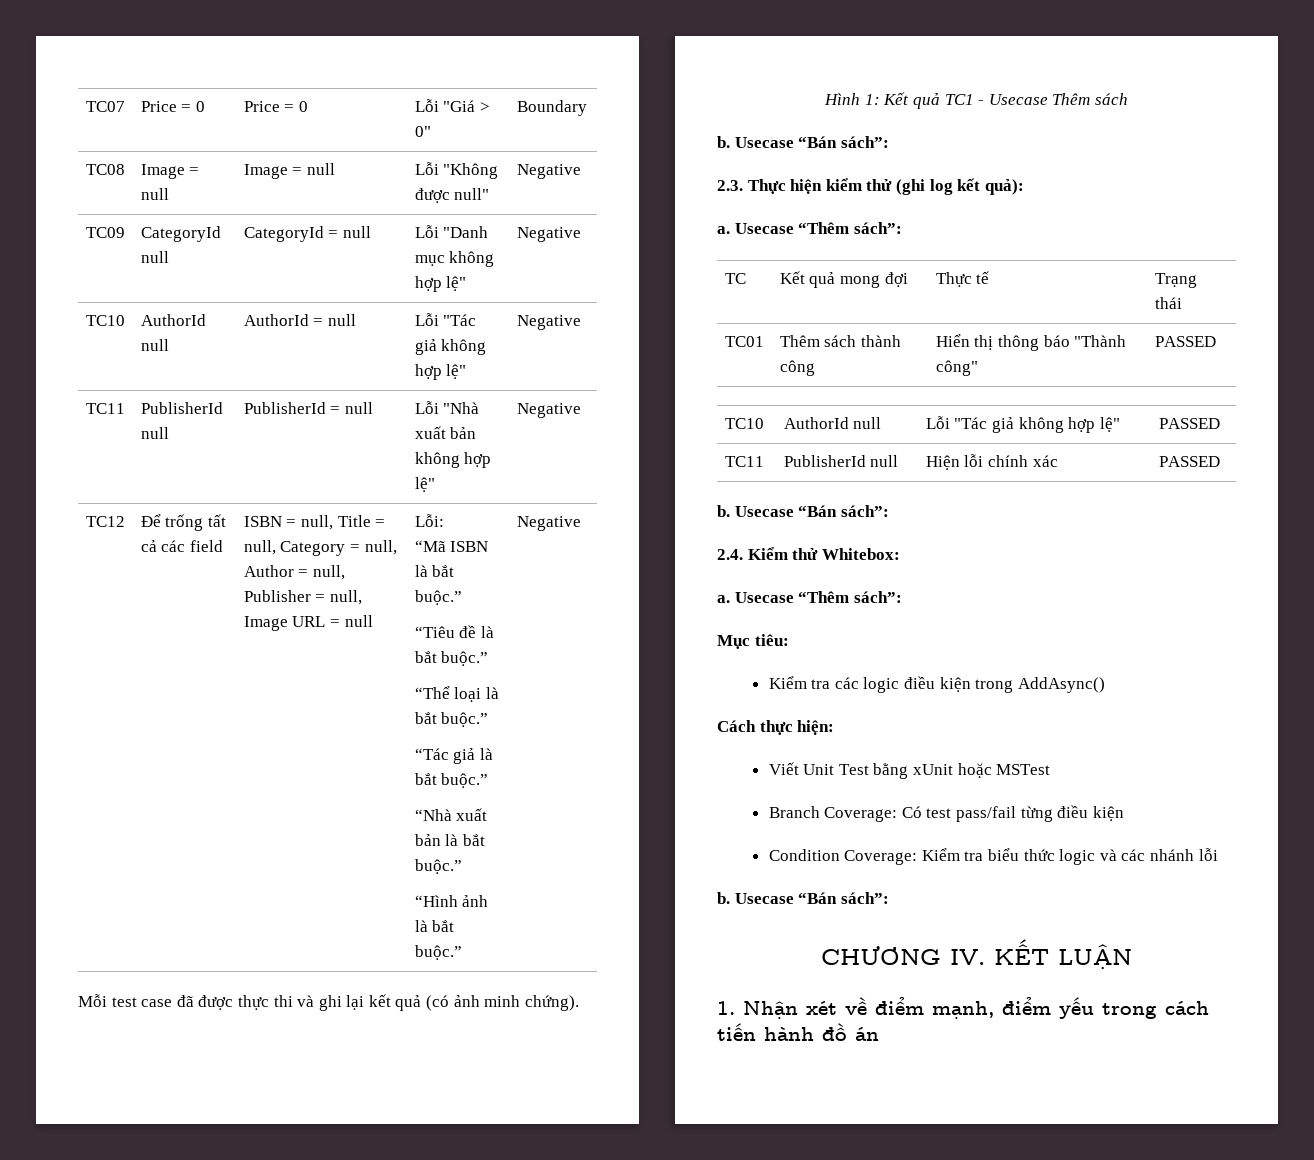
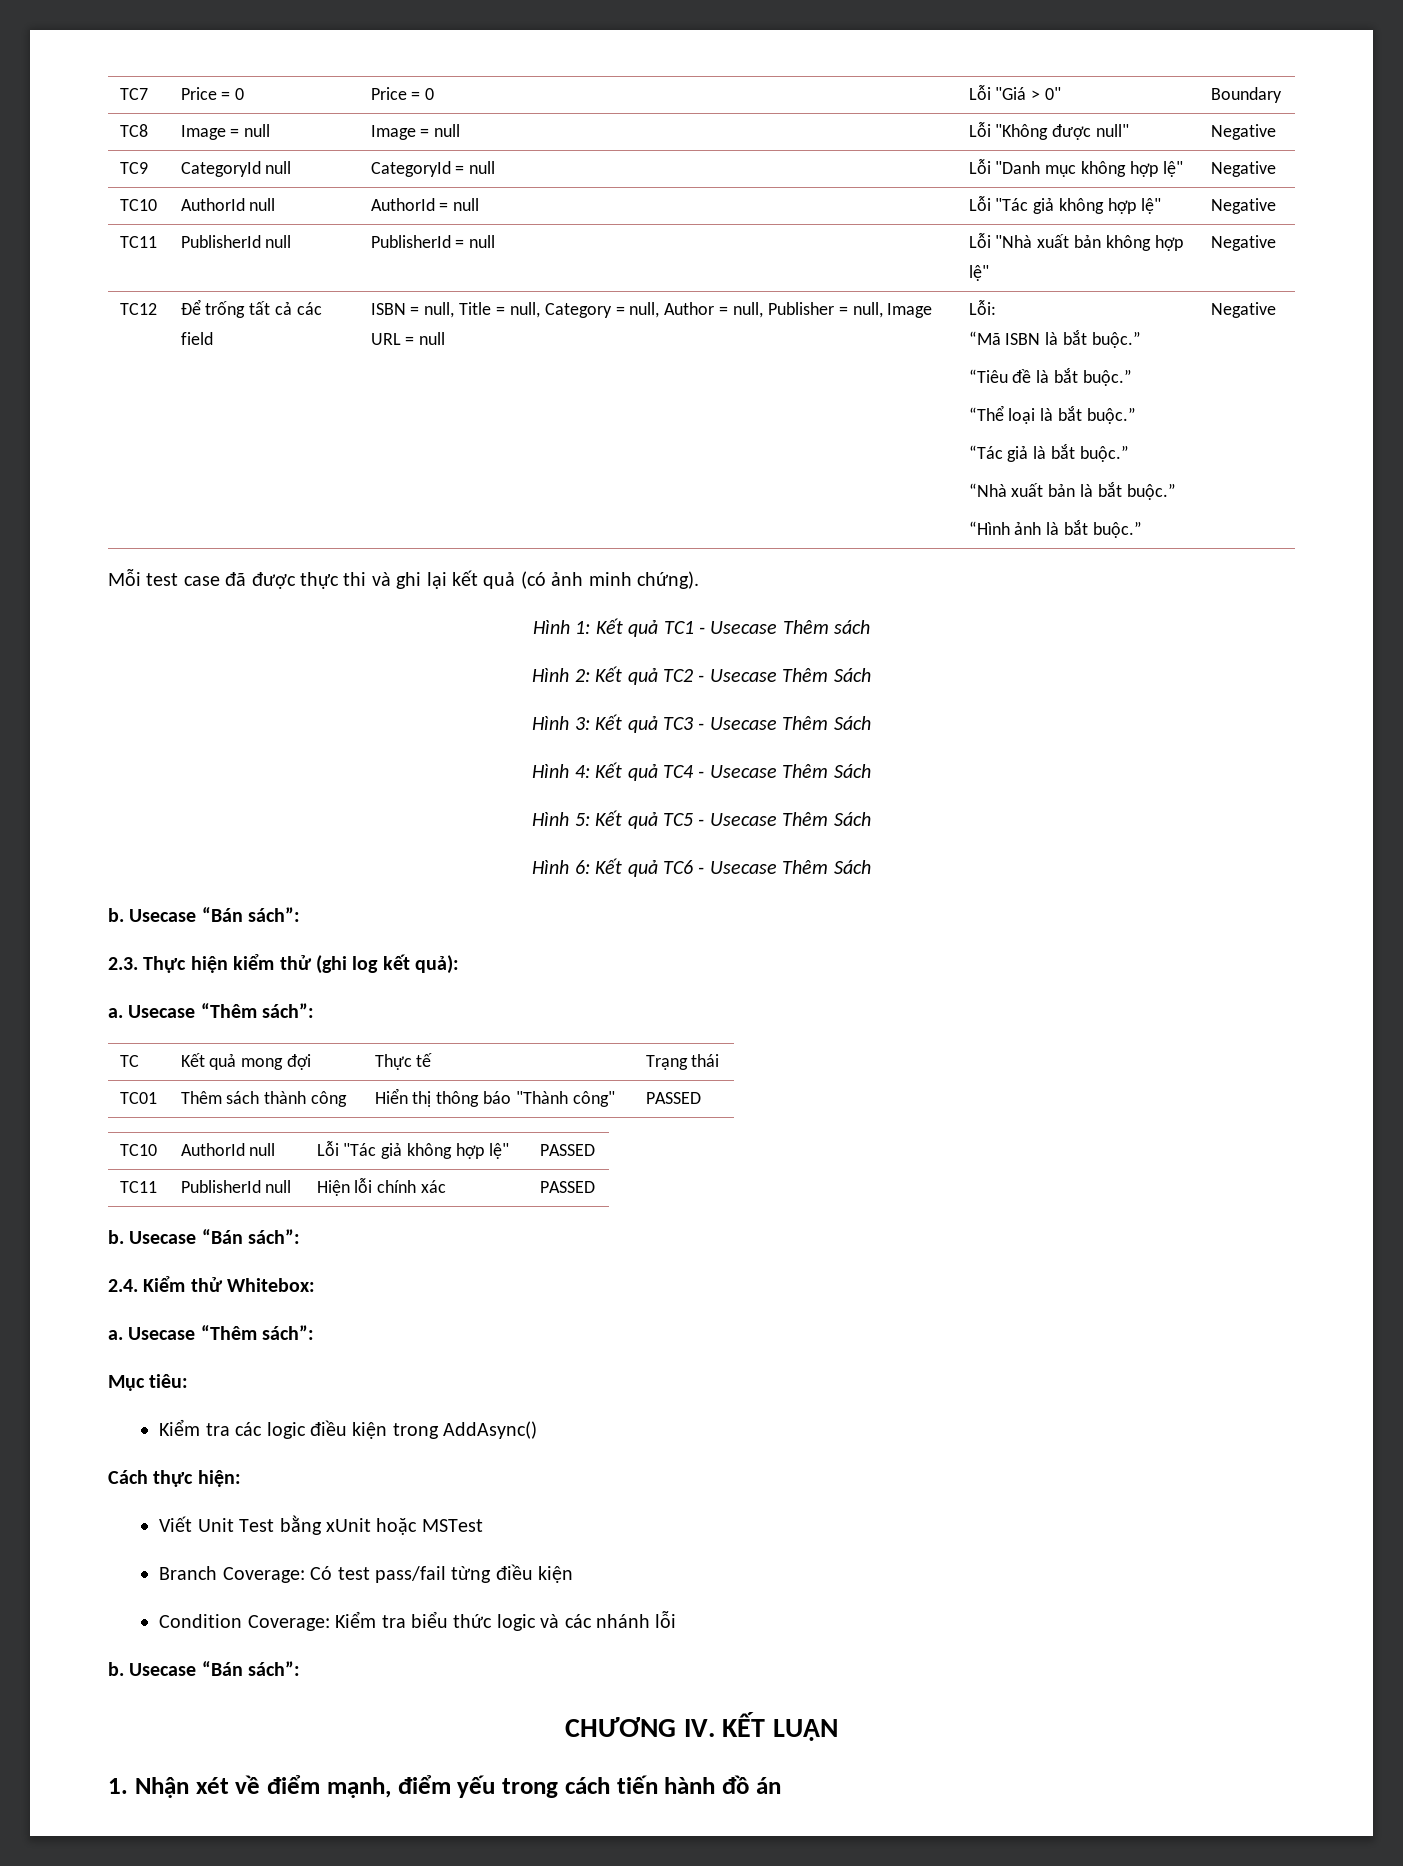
- TC07 | Price = 0 | Price = 0 | Lỗi "Giá > 0" | Boundary
+ TC7 | Price = 0 | Price = 0 | Lỗi "Giá > 0" | Boundary
- TC08 | Image = null | Image = null | Lỗi "Không được null" | Negative
+ TC8 | Image = null | Image = null | Lỗi "Không được null" | Negative
- TC09 | CategoryId null | CategoryId = null | Lỗi "Danh mục không hợp lệ" | Negative
+ TC9 | CategoryId null | CategoryId = null | Lỗi "Danh mục không hợp lệ" | Negative
+ Hình 2: Kết quả TC2 - Usecase Thêm Sách
+ Hình 3: Kết quả TC3 - Usecase Thêm Sách
+ Hình 4: Kết quả TC4 - Usecase Thêm Sách
+ Hình 5: Kết quả TC5 - Usecase Thêm Sách
+ Hình 6: Kết quả TC6 - Usecase Thêm Sách

